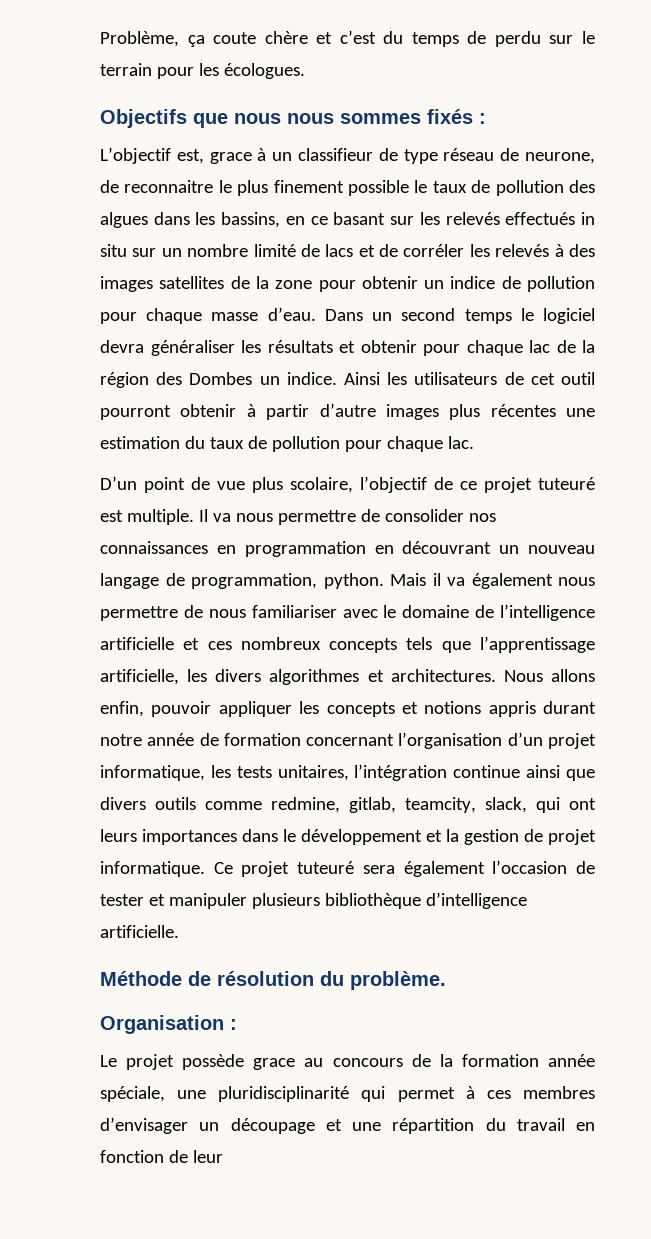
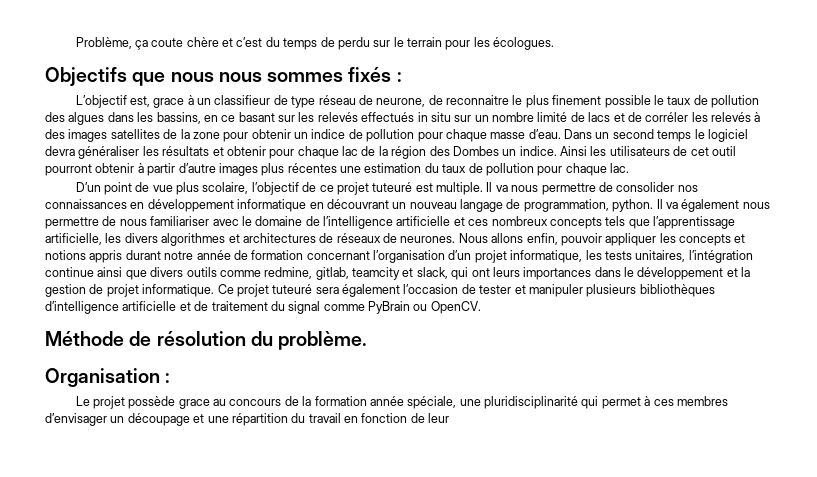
- Il va nous permettre de consolider nos connaissances en programmation en découvrant un nouveau langage de programmation, python.
+ Il va nous permettre de consolider nos connaissances en développement informatique en découvrant un nouveau langage de programmation, python.
- Mais il va également nous permettre de nous familiariser avec le domaine de l’intelligence artificielle et ces nombreux concepts tels que l’apprentissage artificielle, les divers algorithmes et architectures.
+ Il va également nous permettre de nous familiariser avec le domaine de l’intelligence artificielle et ces nombreux concepts tels que l’apprentissage artificielle, les divers algorithmes et architectures de réseaux de neurones.
- Nous allons enfin, pouvoir appliquer les concepts et notions appris durant notre année de formation concernant l’organisation d’un projet informatique, les tests unitaires, l’intégration continue ainsi que divers outils comme redmine, gitlab, teamcity, slack, qui ont leurs importances dans le développement et la gestion de projet informatique.
+ Nous allons enfin, pouvoir appliquer les concepts et notions appris durant notre année de formation concernant l’organisation d’un projet informatique, les tests unitaires, l’intégration continue ainsi que divers outils comme redmine, gitlab, teamcity et slack, qui ont leurs importances dans le développement et la gestion de projet informatique.
- Ce projet tuteuré sera également l’occasion de tester et manipuler plusieurs bibliothèque d’intelligence artificielle.
+ Ce projet tuteuré sera également l’occasion de tester et manipuler plusieurs bibliothèques d’intelligence artificielle et de traitement du signal comme PyBrain ou OpenCV.

